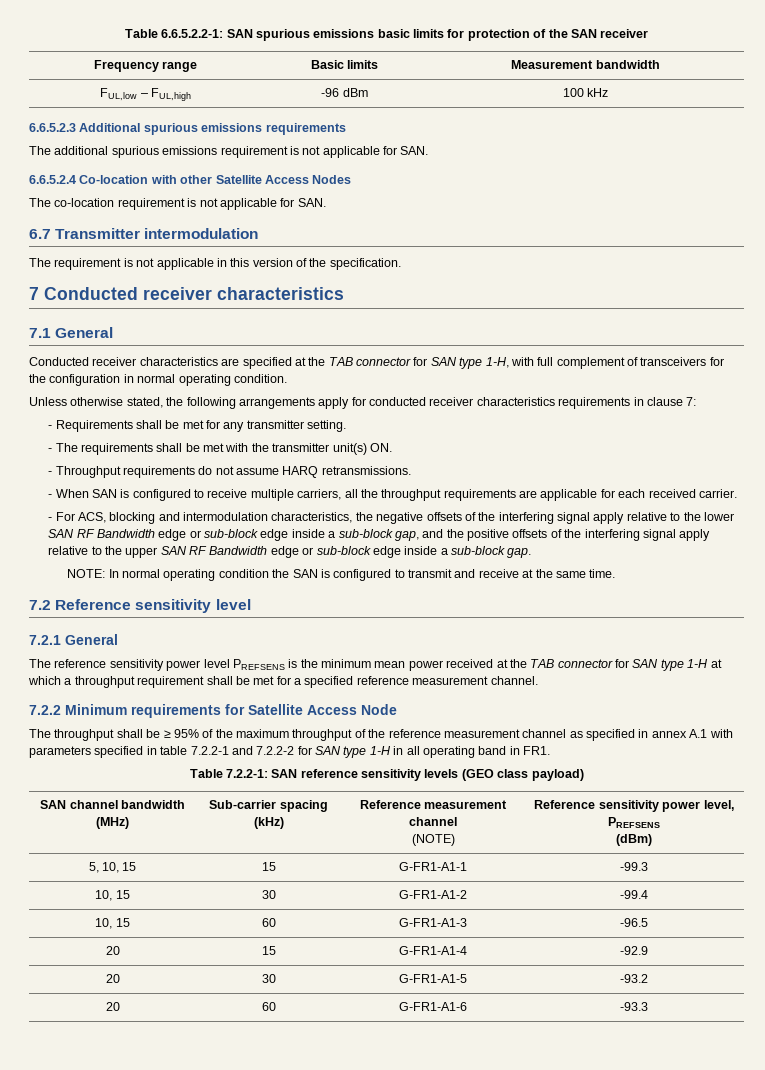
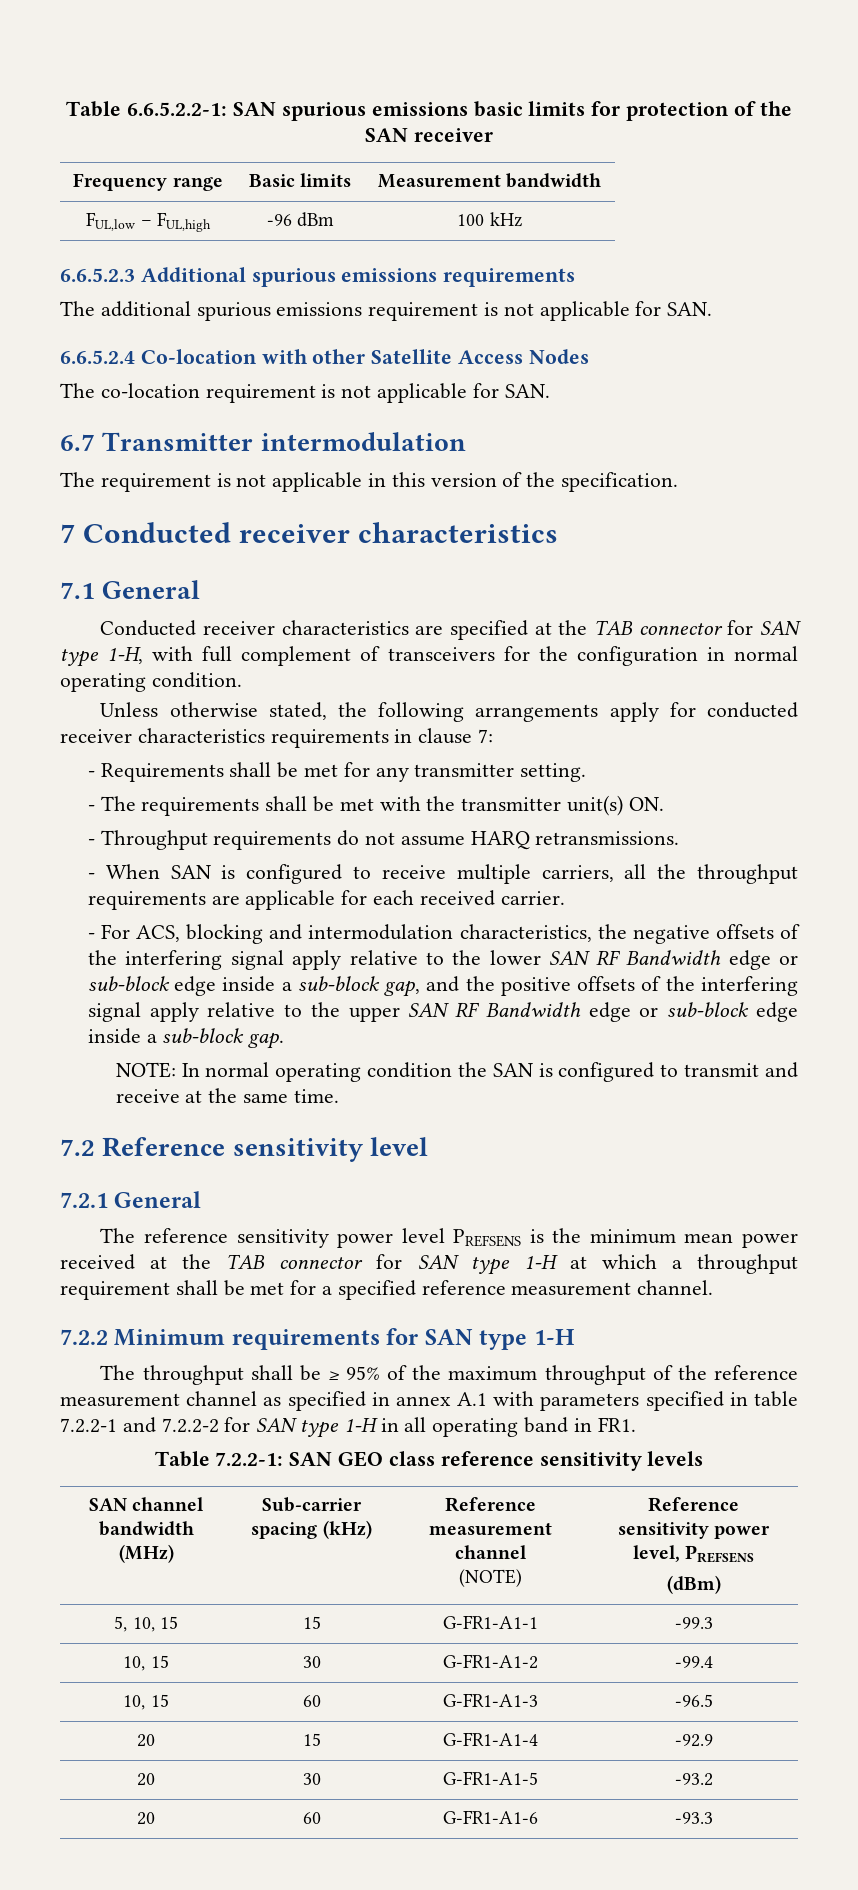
- 7.2.2 Minimum requirements for Satellite Access Node
+ 7.2.2 Minimum requirements for SAN type 1-H
- Table 7.2.2-1: SAN reference sensitivity levels (GEO class payload)
+ Table 7.2.2-1: SAN GEO class reference sensitivity levels

